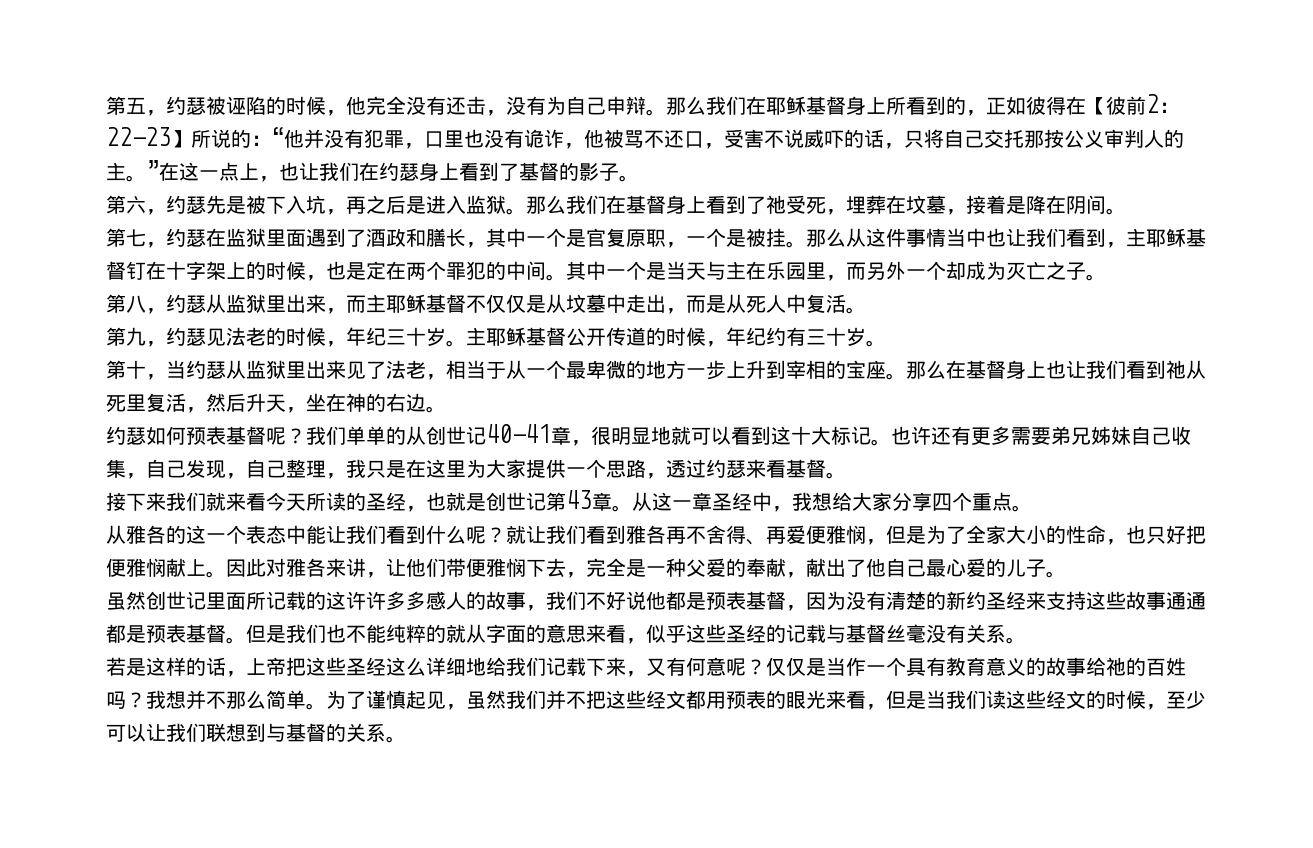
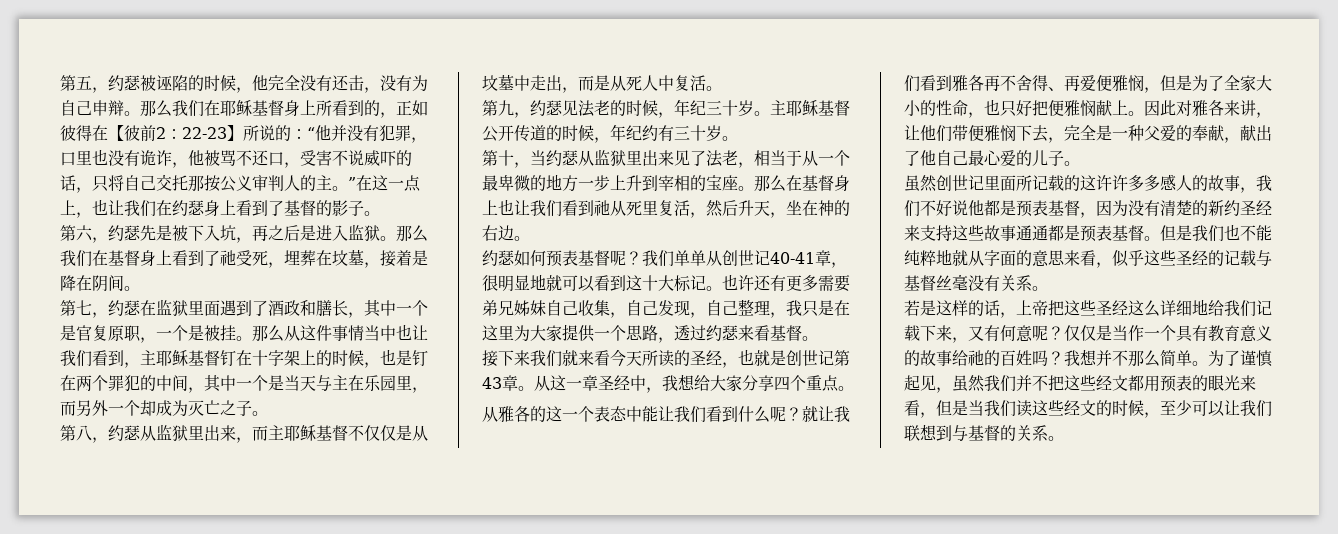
- 那么从这件事情当中也让我们看到，主耶稣基督钉在十字架上的时候，也是定在两个罪犯的中间。其中一个是当天与主在乐园里，而另外一个却成为灭亡之子。
+ 那么从这件事情当中也让我们看到，主耶稣基督钉在十字架上的时候，也是钉在两个罪犯的中间，其中一个是当天与主在乐园里，而另外一个却成为灭亡之子。
- 我们单单的从创世记40-41章，很明显地就可以看到这十大标记。
+ 我们单单从创世记40-41章，很明显地就可以看到这十大标记。
- 但是我们也不能纯粹的就从字面的意思来看，似乎这些圣经的记载与基督丝毫没有关系。
+ 但是我们也不能纯粹地就从字面的意思来看，似乎这些圣经的记载与基督丝毫没有关系。

